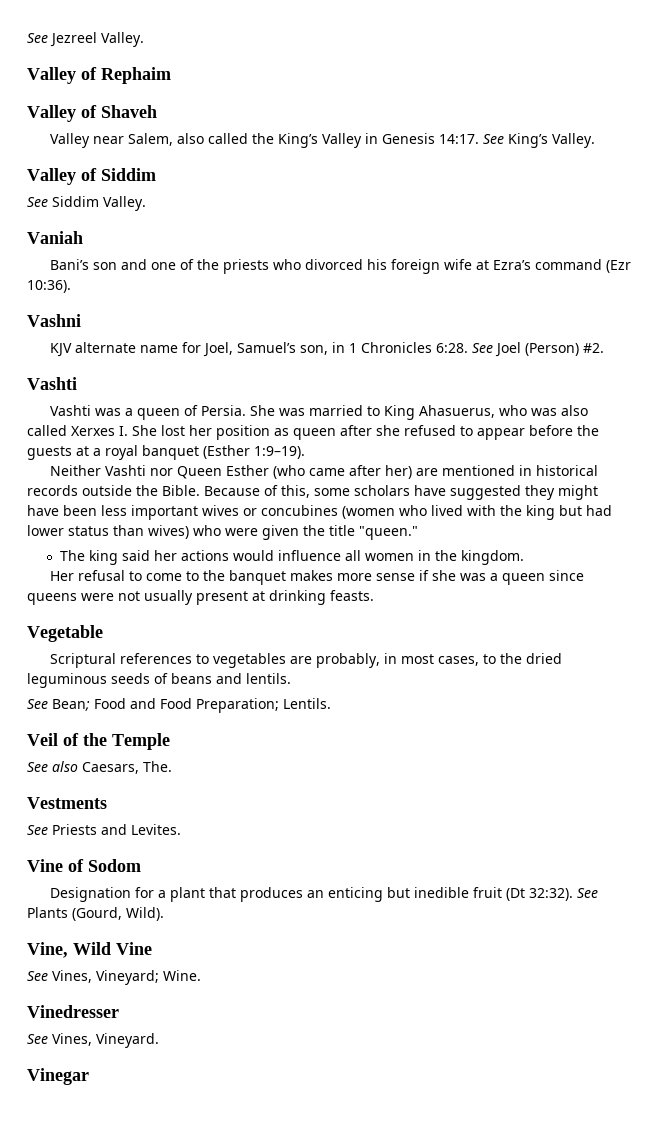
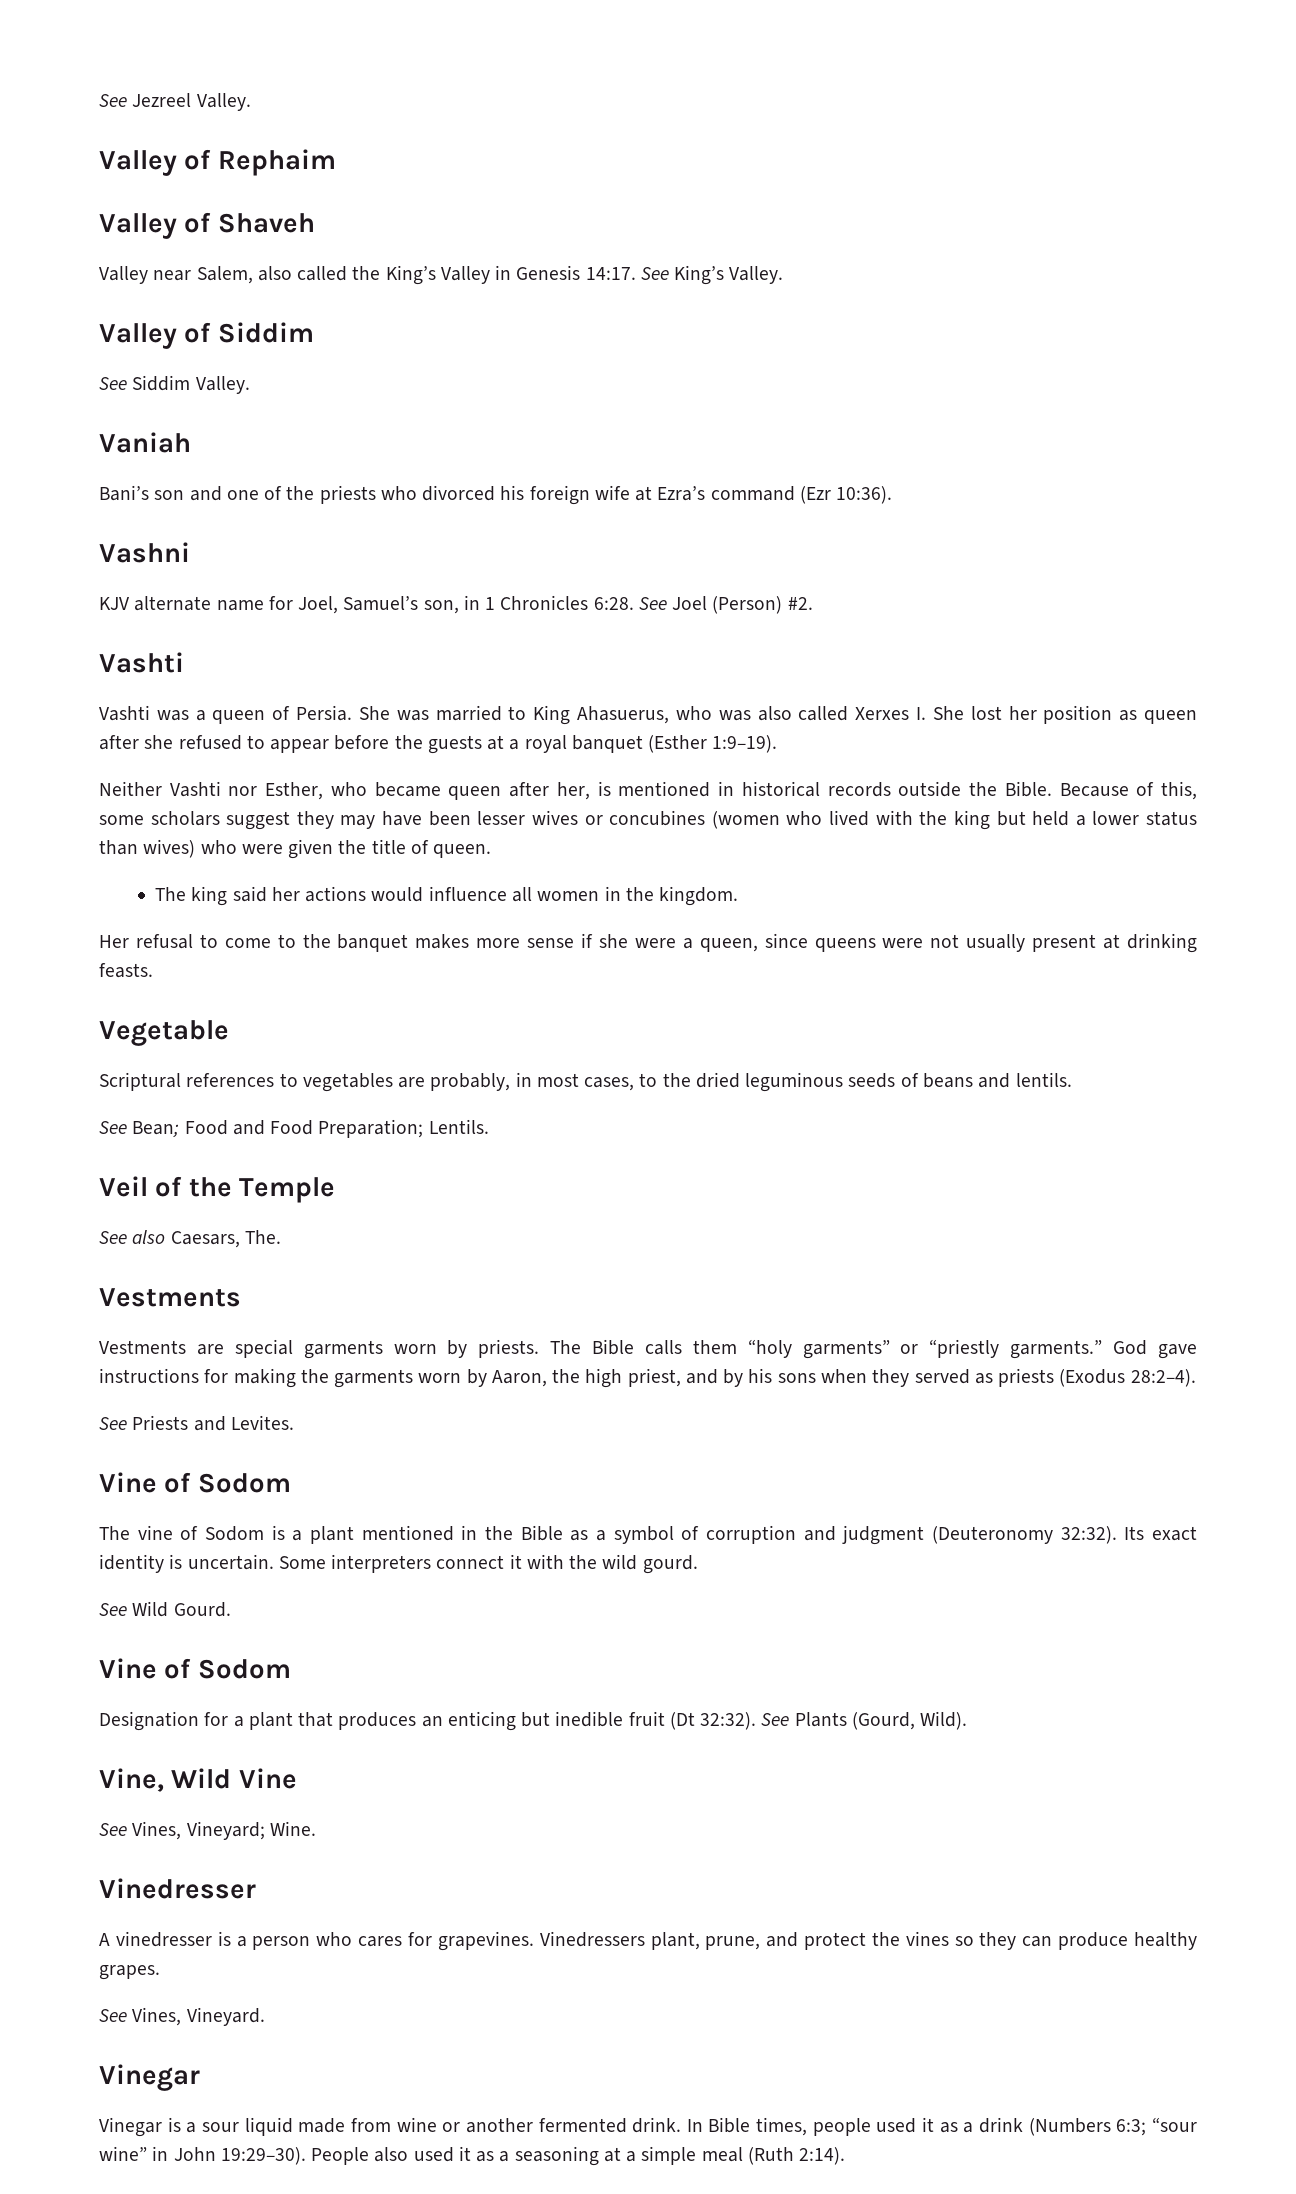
- Neither Vashti nor Queen Esther (who came after her) are mentioned in historical records outside the Bible.
+ Neither Vashti nor Esther, who became queen after her, is mentioned in historical records outside the Bible.
- Because of this, some scholars have suggested they might have been less important wives or concubines (women who lived with the king but had lower status than wives) who were given the title "queen."
+ Because of this, some scholars suggest they may have been lesser wives or concubines (women who lived with the king but held a lower status than wives) who were given the title of queen.
- Her refusal to come to the banquet makes more sense if she was a queen since queens were not usually present at drinking feasts.
+ Her refusal to come to the banquet makes more sense if she were a queen, since queens were not usually present at drinking feasts.
+ Vestments are special garments worn by priests. The Bible calls them “holy garments” or “priestly garments.” God gave instructions for making the garments worn by Aaron, the high priest, and by his sons when they served as priests (Exodus 28:2–4).
+ The vine of Sodom is a plant mentioned in the Bible as a symbol of corruption and judgment (Deuteronomy 32:32). Its exact identity is uncertain. Some interpreters connect it with the wild gourd.
+ See Wild Gourd.
+ Vine of Sodom
+ A vinedresser is a person who cares for grapevines. Vinedressers plant, prune, and protect the vines so they can produce healthy grapes.
  See Vines, Vineyard.
  Vinegar
+ Vinegar is a sour liquid made from wine or another fermented drink. In Bible times, people used it as a drink (Numbers 6:3; “sour wine” in John 19:29–30). People also used it as a seasoning at a simple meal (Ruth 2:14).

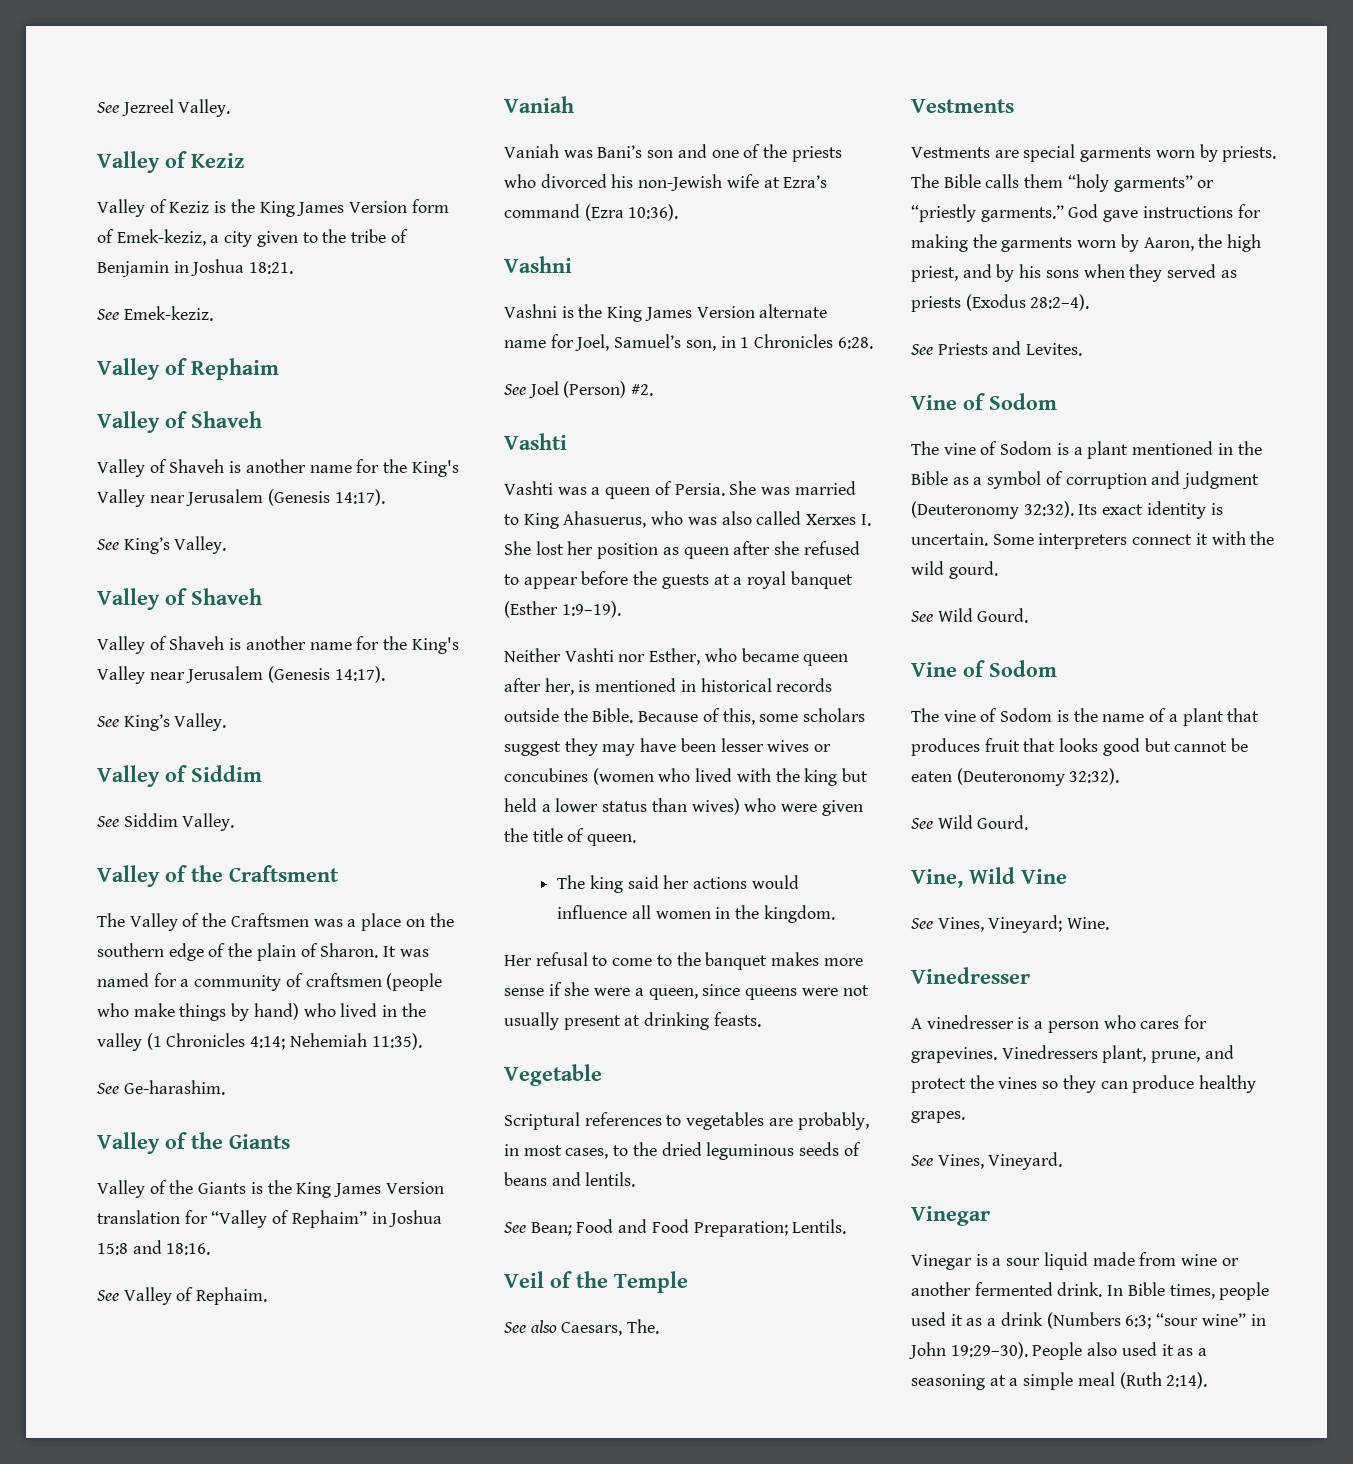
  See Jezreel Valley.
+ Valley of Keziz
+ Valley of Keziz is the King James Version form of Emek-keziz, a city given to the tribe of Benjamin in Joshua 18:21.
+ See Emek-keziz.
  Valley of Rephaim
  Valley of Shaveh
- Valley near Salem, also called the King’s Valley in Genesis 14:17. See King’s Valley.
+ Valley of Shaveh is another name for the King's Valley near Jerusalem (Genesis 14:17).
+ See King’s Valley.
+ Valley of Shaveh
+ Valley of Shaveh is another name for the King's Valley near Jerusalem (Genesis 14:17).
+ See King’s Valley.
+ Valley of the Craftsment
+ The Valley of the Craftsmen was a place on the southern edge of the plain of Sharon. It was named for a community of craftsmen (people who make things by hand) who lived in the valley (1 Chronicles 4:14; Nehemiah 11:35).
+ See Ge-harashim.
+ Valley of the Giants
+ Valley of the Giants is the King James Version translation for “Valley of Rephaim” in Joshua 15:8 and 18:16.
+ See Valley of Rephaim.
- Bani’s son and one of the priests who divorced his foreign wife at Ezra’s command (Ezr 10:36).
+ Vaniah was Bani’s son and one of the priests who divorced his non-Jewish wife at Ezra’s command (Ezra 10:36).
- KJV alternate name for Joel, Samuel’s son, in 1 Chronicles 6:28. See Joel (Person) #2.
+ Vashni is the King James Version alternate name for Joel, Samuel’s son, in 1 Chronicles 6:28.
+ See Joel (Person) #2.
- Designation for a plant that produces an enticing but inedible fruit (Dt 32:32). See Plants (Gourd, Wild).
+ The vine of Sodom is the name of a plant that produces fruit that looks good but cannot be eaten (Deuteronomy 32:32).
+ See Wild Gourd.

